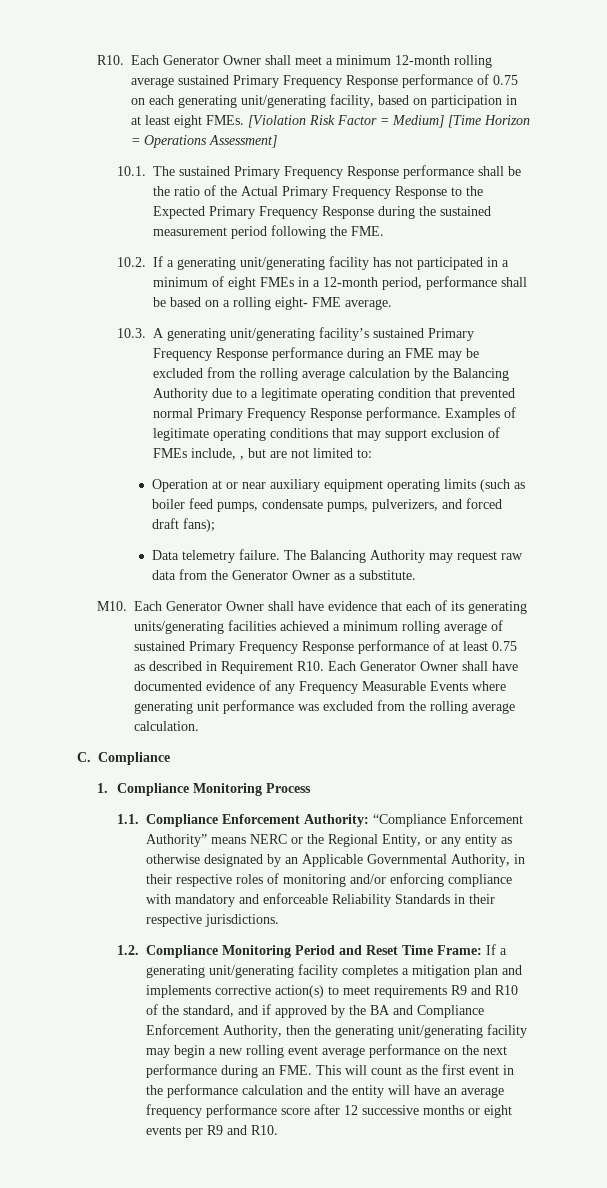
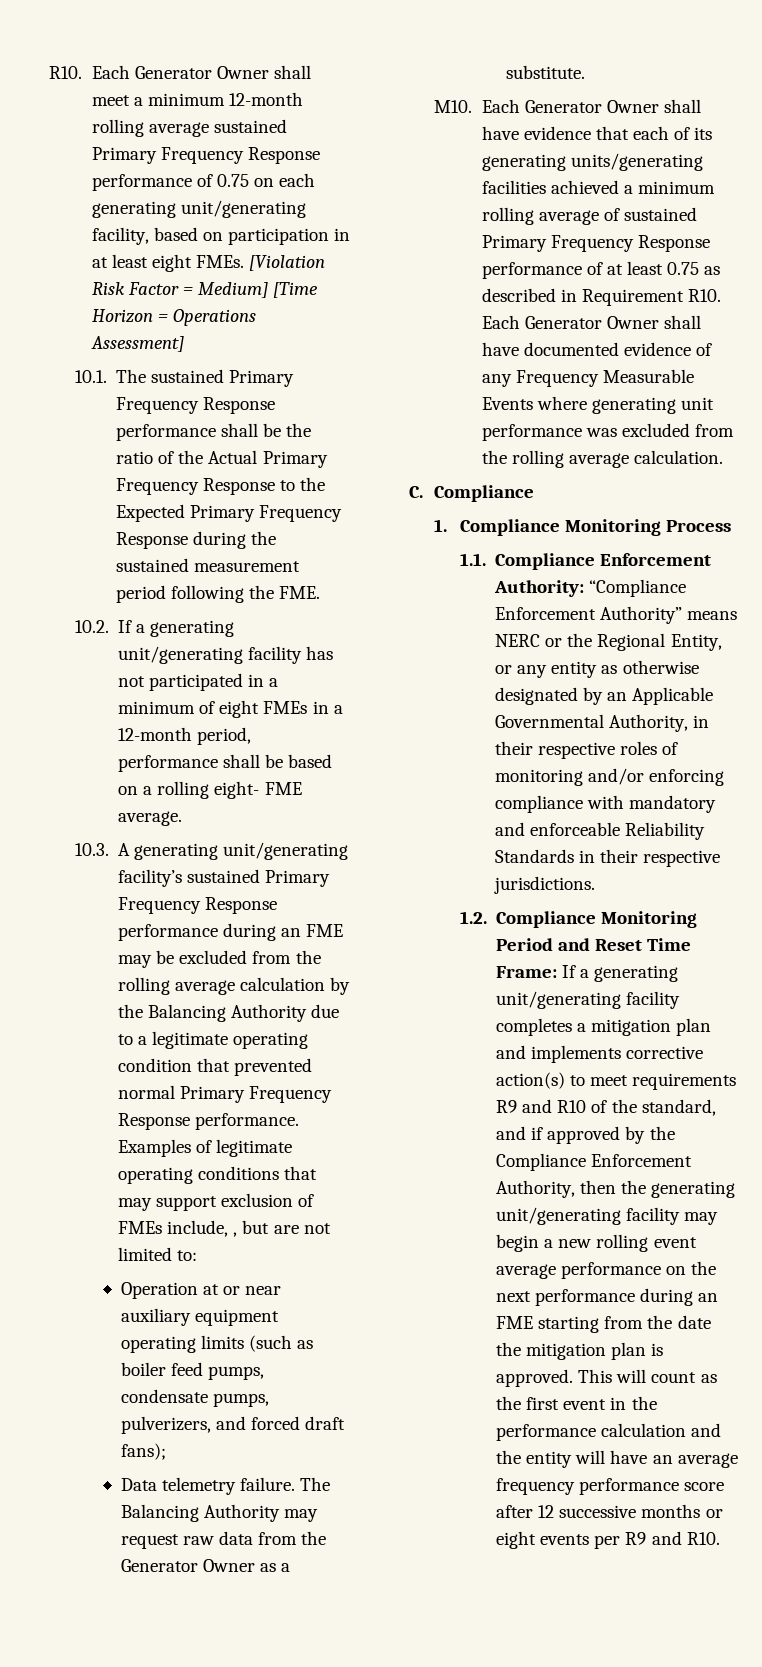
- If a generating unit/generating facility completes a mitigation plan and implements corrective action(s) to meet requirements R9 and R10 of the standard, and if approved by the BA and Compliance Enforcement Authority, then the generating unit/generating facility may begin a new rolling event average performance on the next performance during an FME. This will count as the first event in the performance calculation and the entity will have an average frequency performance score after 12 successive months or eight events per R9 and R10.
+ If a generating unit/generating facility completes a mitigation plan and implements corrective action(s) to meet requirements R9 and R10 of the standard, and if approved by the Compliance Enforcement Authority, then the generating unit/generating facility may begin a new rolling event average performance on the next performance during an FME starting from the date the mitigation plan is approved. This will count as the first event in the performance calculation and the entity will have an average frequency performance score after 12 successive months or eight events per R9 and R10.

